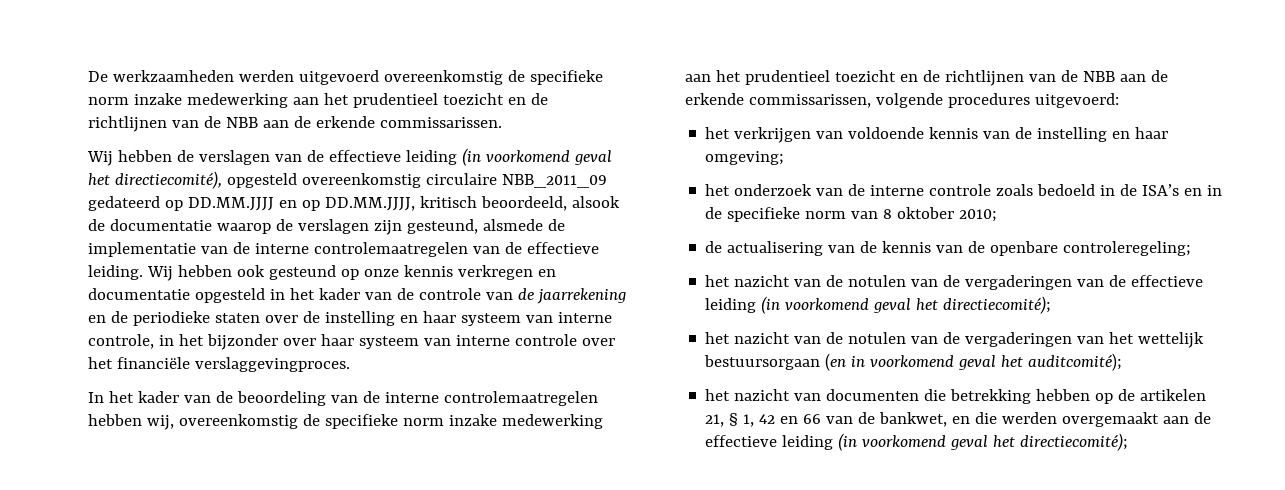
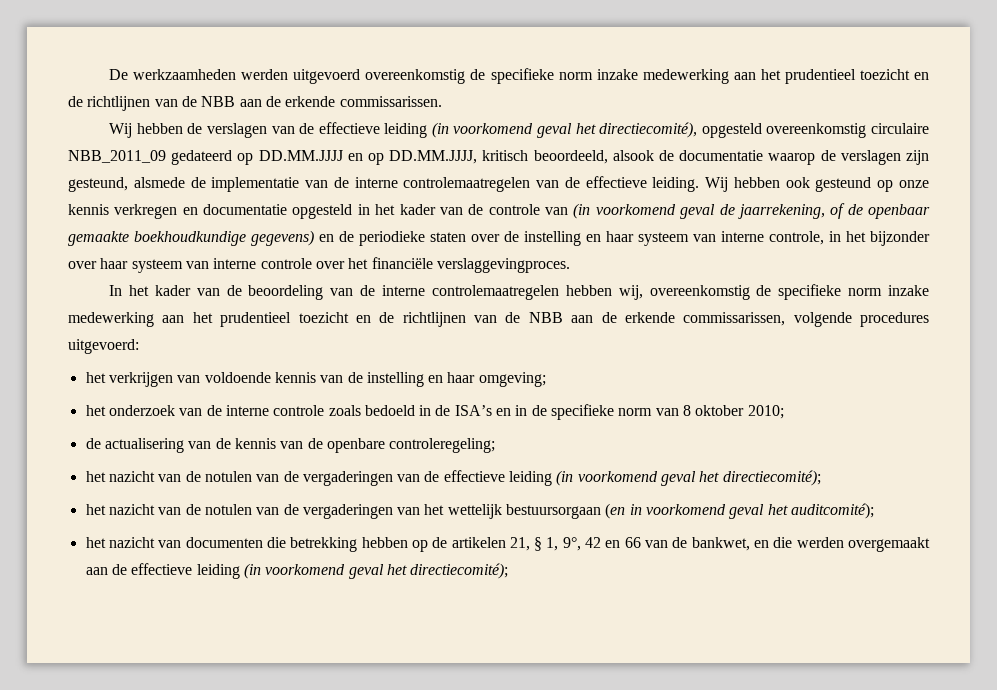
- Wij hebben ook gesteund op onze kennis verkregen en documentatie opgesteld in het kader van de controle van de jaarrekening en de periodieke staten over de instelling en haar systeem van interne controle, in het bijzonder over haar systeem van interne controle over het financiële verslaggevingproces.
+ Wij hebben ook gesteund op onze kennis verkregen en documentatie opgesteld in het kader van de controle van (in voorkomend geval de jaarrekening, of de openbaar gemaakte boekhoudkundige gegevens) en de periodieke staten over de instelling en haar systeem van interne controle, in het bijzonder over haar systeem van interne controle over het financiële verslaggevingproces.
- het nazicht van documenten die betrekking hebben op de artikelen 21, § 1, 42 en 66 van de bankwet, en die werden overgemaakt aan de effectieve leiding (in voorkomend geval het directiecomité);
+ het nazicht van documenten die betrekking hebben op de artikelen 21, § 1, 9°, 42 en 66 van de bankwet, en die werden overgemaakt aan de effectieve leiding (in voorkomend geval het directiecomité);

